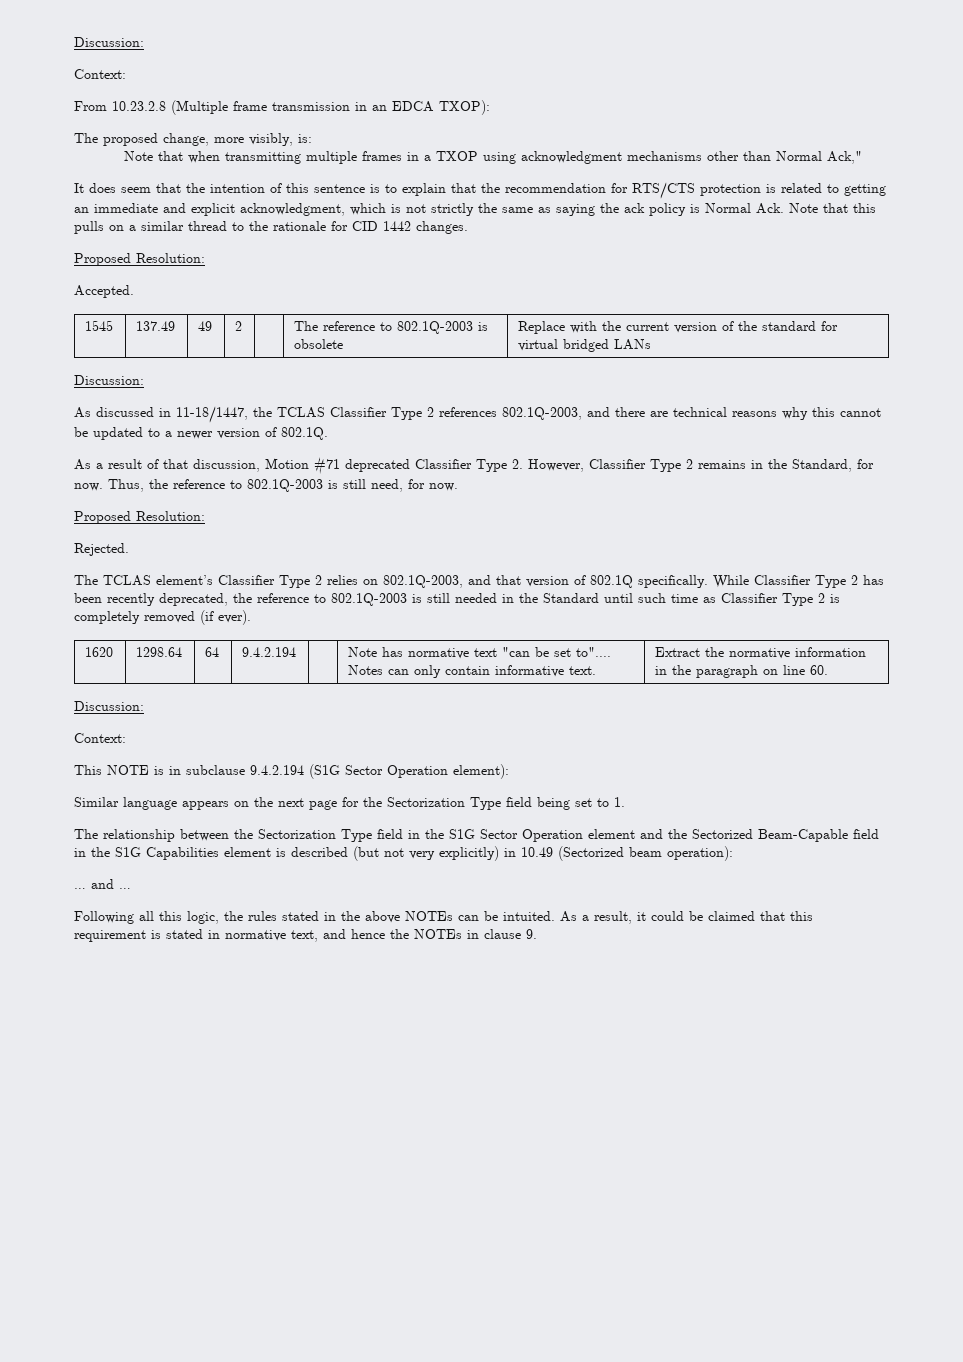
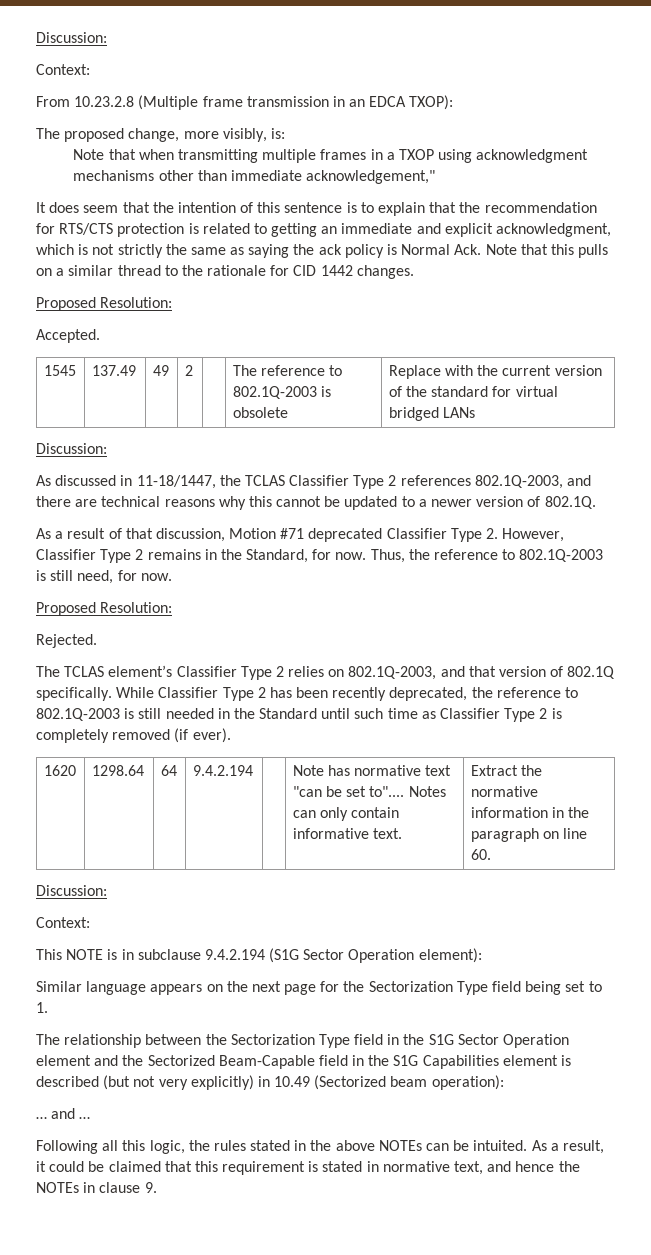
- Note that when transmitting multiple frames in a TXOP using acknowledgment mechanisms other than Normal Ack,"
+ Note that when transmitting multiple frames in a TXOP using acknowledgment mechanisms other than immediate acknowledgement,"

